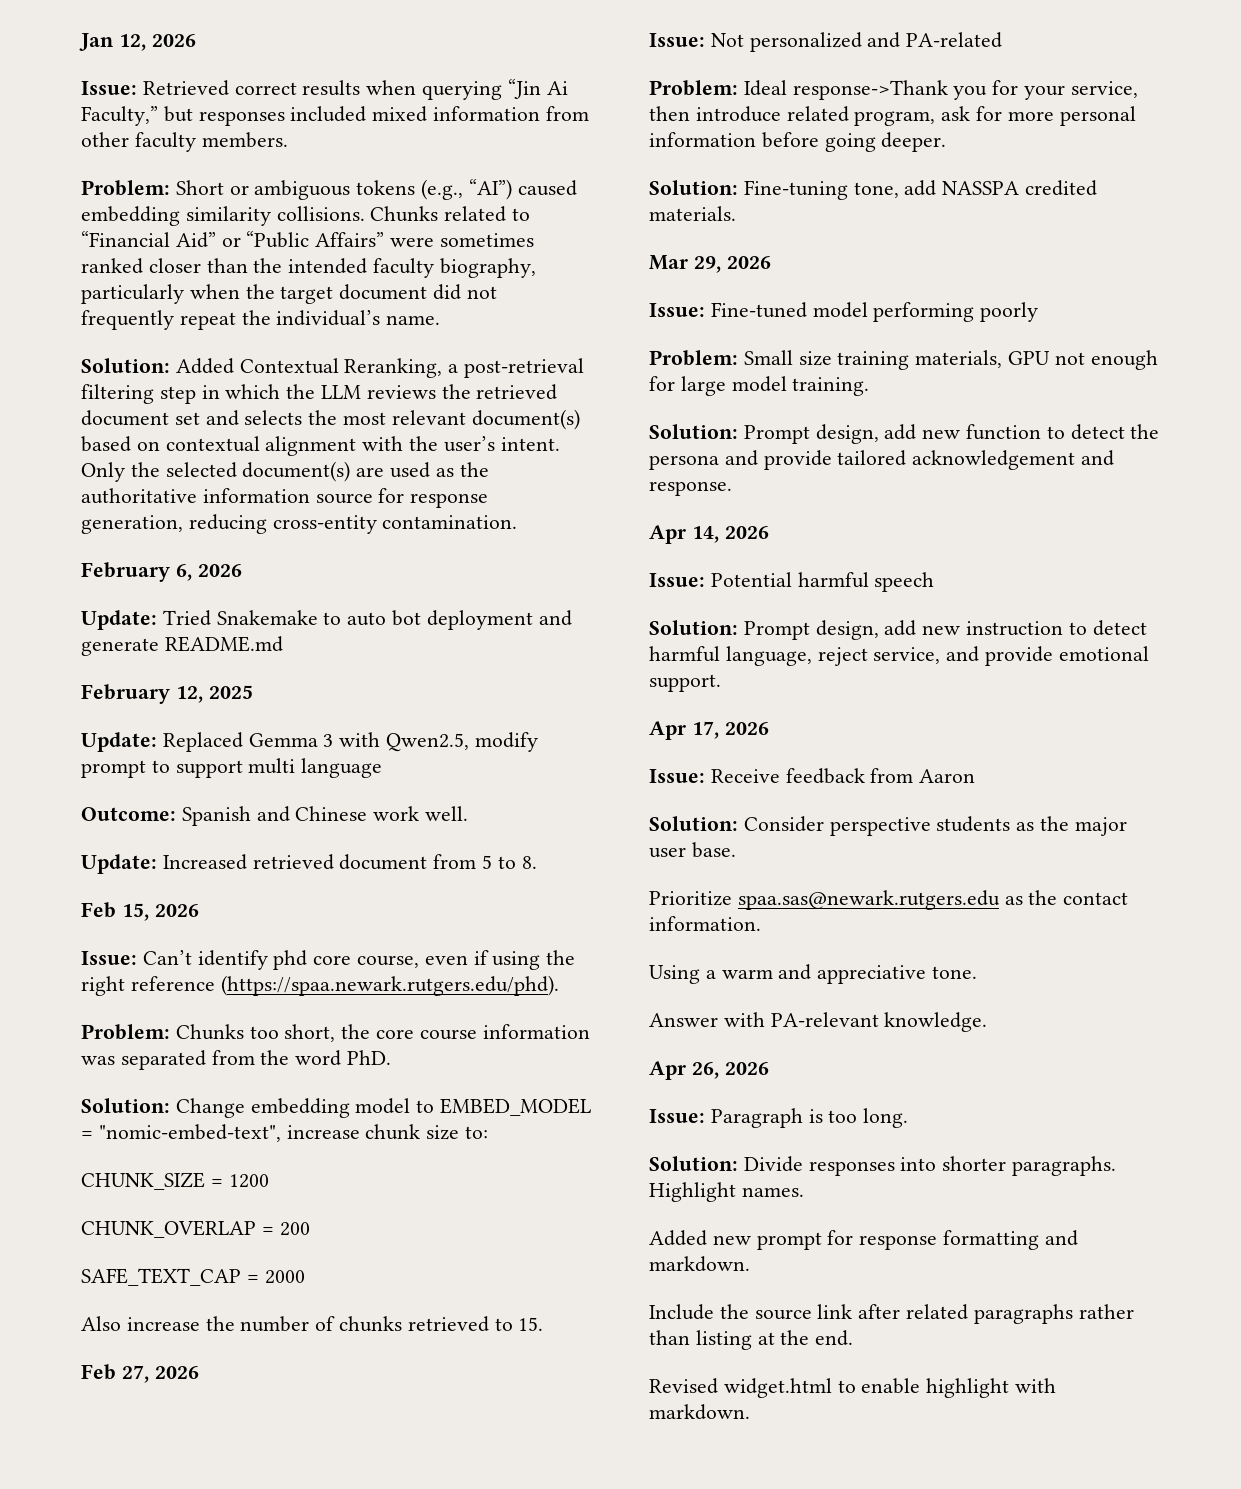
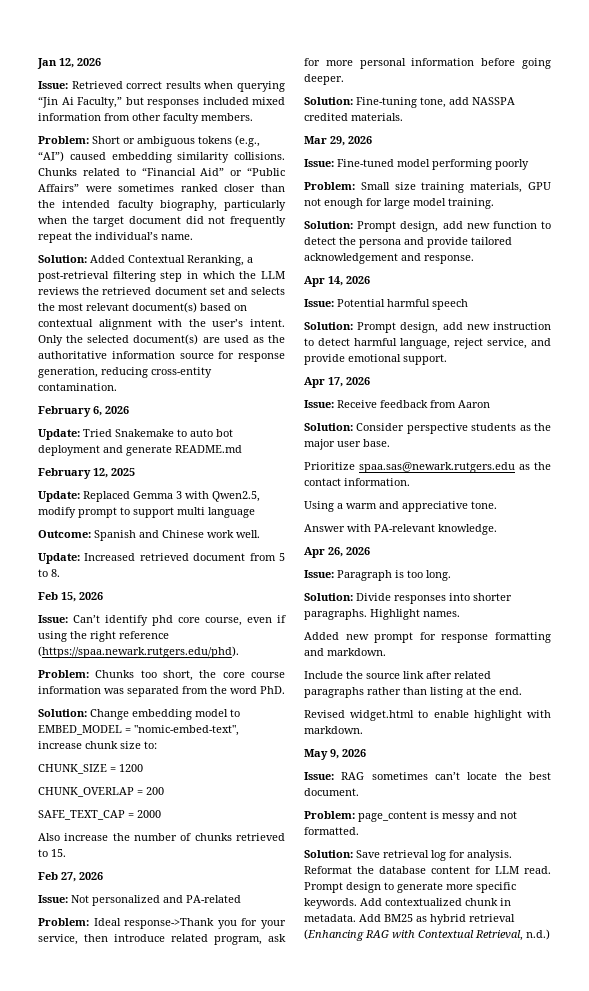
+ May 9, 2026
+ Issue: RAG sometimes can’t locate the best document.
+ Problem: page_content is messy and not formatted.
+ Solution: Save retrieval log for analysis. Reformat the database content for LLM read. Prompt design to generate more specific keywords. Add contextualized chunk in metadata. Add BM25 as hybrid retrieval (Enhancing RAG with Contextual Retrieval, n.d.)

